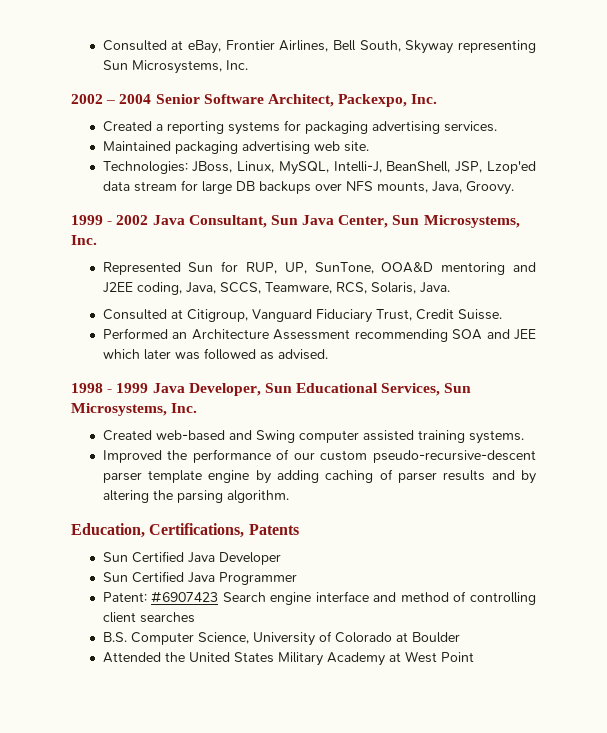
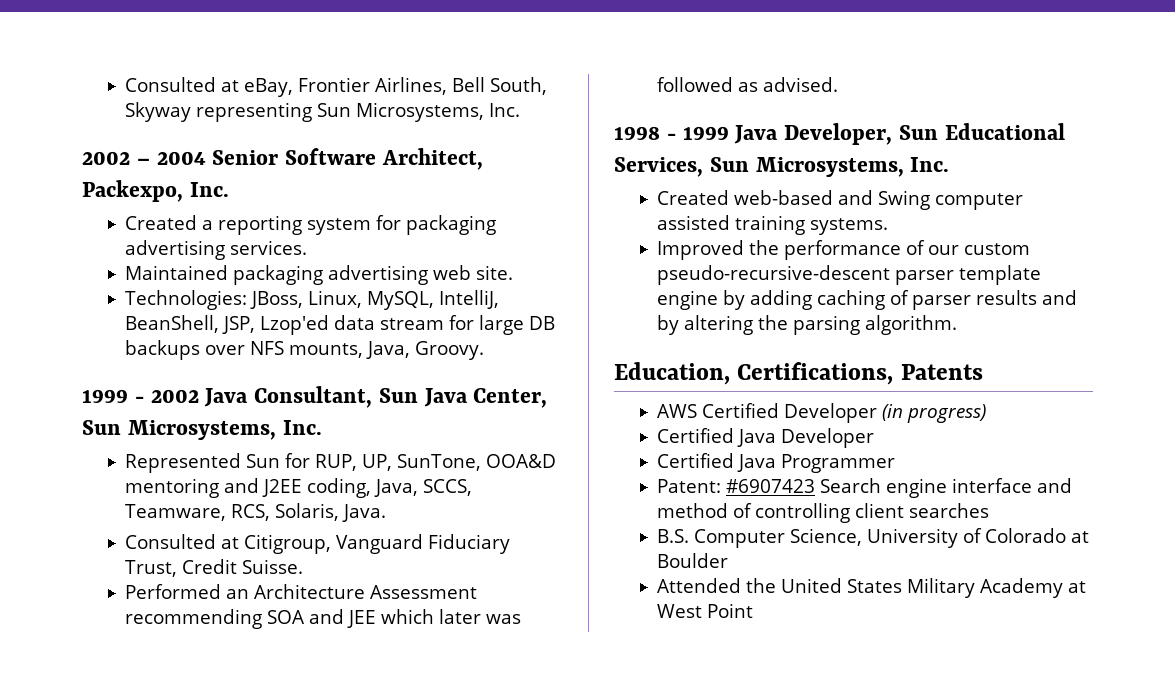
- Created a reporting systems for packaging advertising services.
+ Created a reporting system for packaging advertising services.
- Technologies: JBoss, Linux, MySQL, Intelli-J, BeanShell, JSP, Lzop'ed data stream for large DB backups over NFS mounts, Java, Groovy.
+ Technologies: JBoss, Linux, MySQL, IntelliJ, BeanShell, JSP, Lzop'ed data stream for large DB backups over NFS mounts, Java, Groovy.
- Sun Certified Java Developer
+ AWS Certified Developer (in progress)
+ Certified Java Developer
- Sun Certified Java Programmer
+ Certified Java Programmer

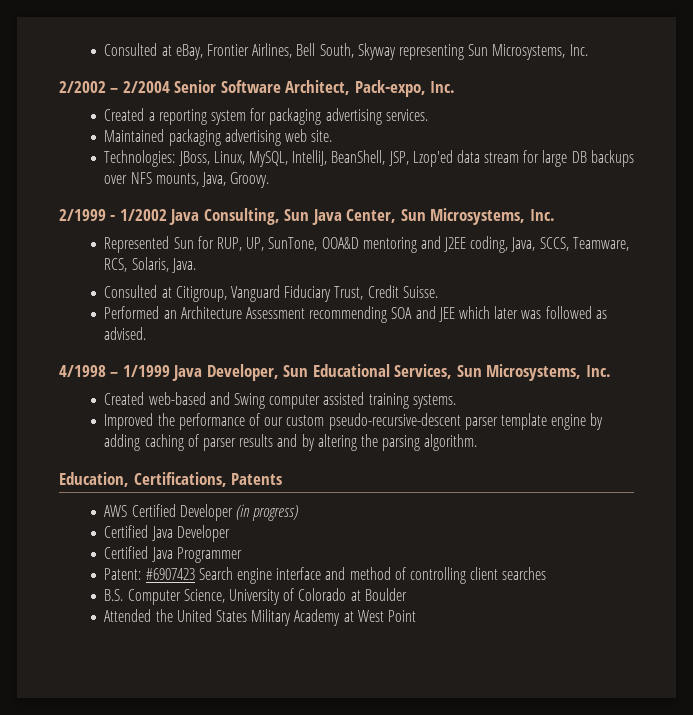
- 2002 – 2004 Senior Software Architect, Packexpo, Inc.
+ 2/2002 – 2/2004 Senior Software Architect, Pack-expo, Inc.
- 1999 - 2002 Java Consultant, Sun Java Center, Sun Microsystems, Inc.
+ 2/1999 - 1/2002 Java Consulting, Sun Java Center, Sun Microsystems, Inc.
- 1998 - 1999 Java Developer, Sun Educational Services, Sun Microsystems, Inc.
+ 4/1998 – 1/1999 Java Developer, Sun Educational Services, Sun Microsystems, Inc.

